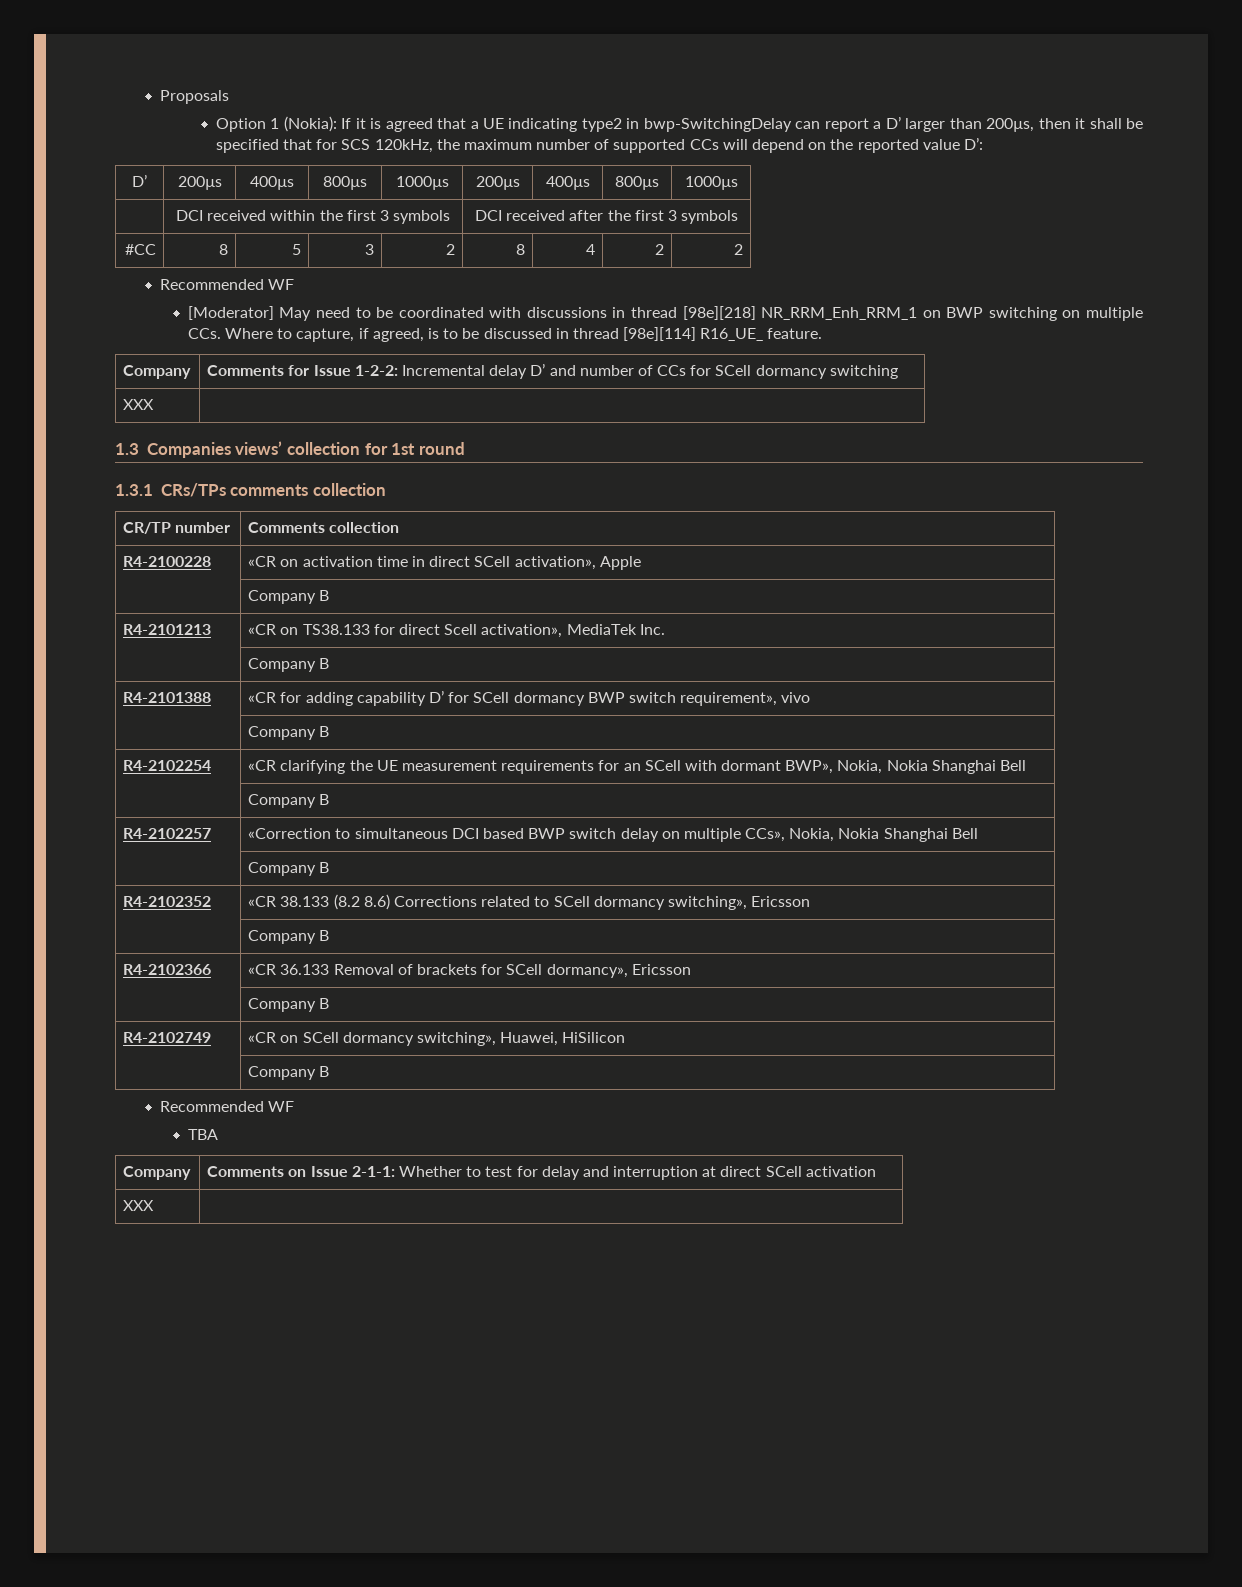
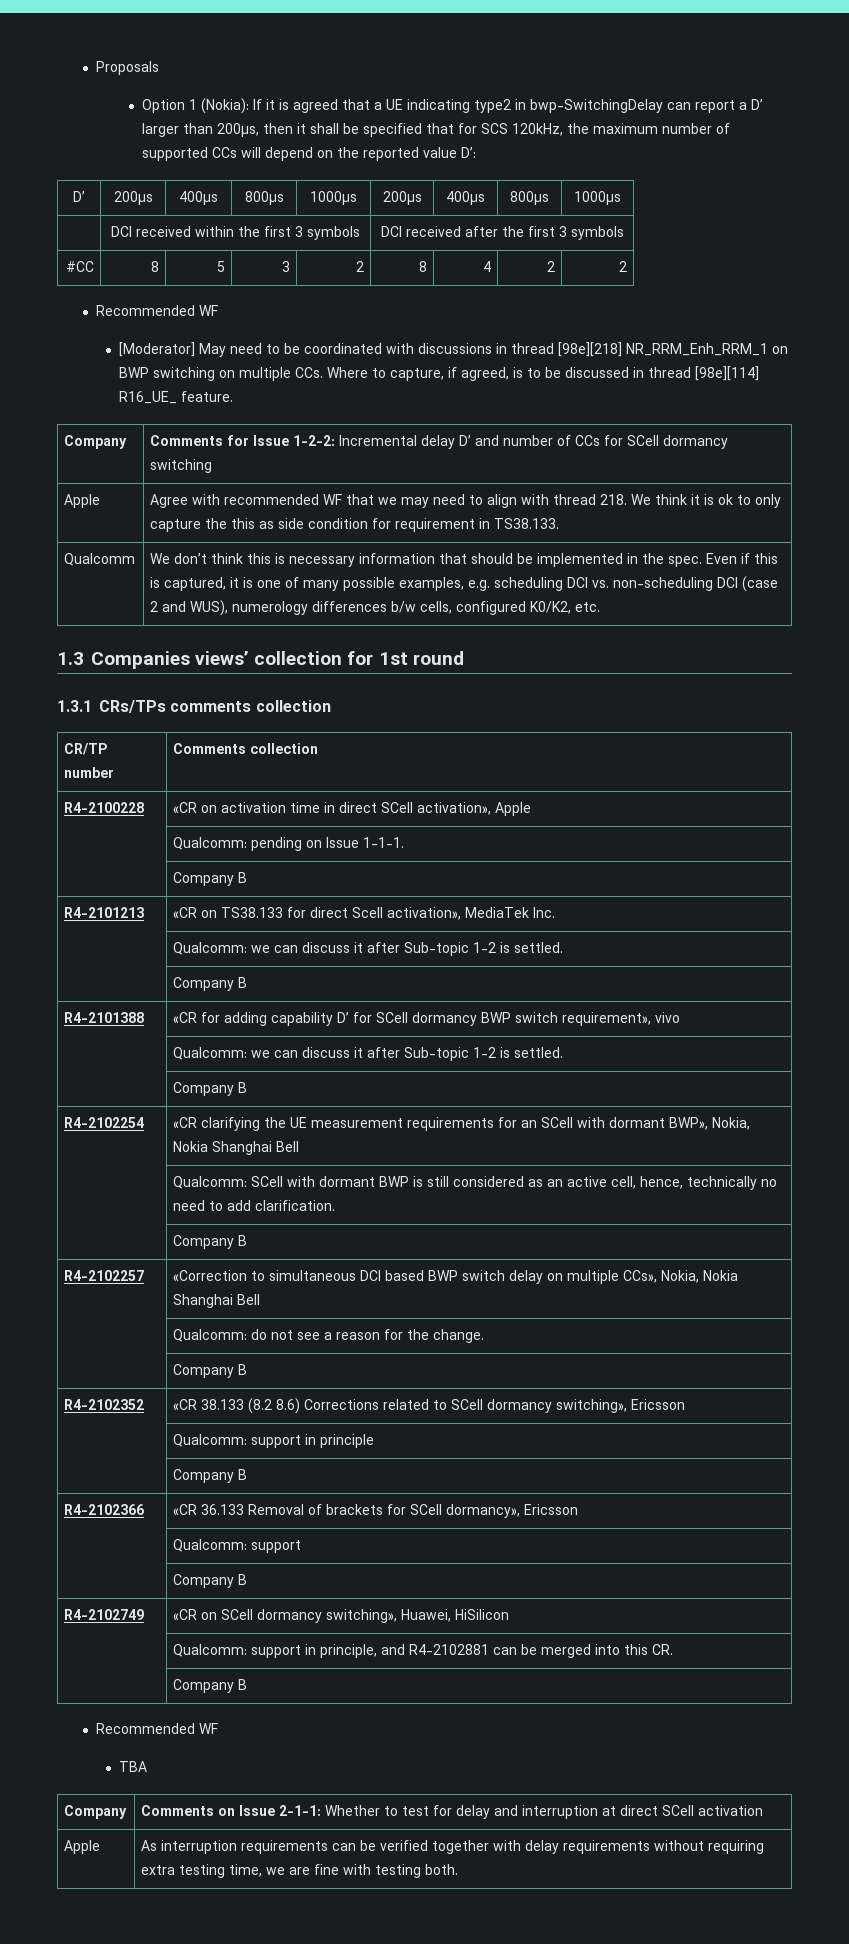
  Company | Comments for Issue 1-2-2: Incremental delay D’ and number of CCs for SCell dormancy switching
- XXX |
+ Apple | Agree with recommended WF that we may need to align with thread 218. We think it is ok to only capture the this as side condition for requirement in TS38.133.
+ Qualcomm | We don’t think this is necessary information that should be implemented in the spec. Even if this is captured, it is one of many possible examples, e.g. scheduling DCI vs. non-scheduling DCI (case 2 and WUS), numerology differences b/w cells, configured K0/K2, etc.
+ | Qualcomm: pending on Issue 1-1-1.
  R4-2101213 | «CR on TS38.133 for direct Scell activation», MediaTek Inc.
+ | Qualcomm: we can discuss it after Sub-topic 1-2 is settled.
  R4-2101388 | «CR for adding capability D’ for SCell dormancy BWP switch requirement», vivo
+ | Qualcomm: we can discuss it after Sub-topic 1-2 is settled.
+ | Qualcomm: SCell with dormant BWP is still considered as an active cell, hence, technically no need to add clarification.
+ | Qualcomm: do not see a reason for the change.
+ | Qualcomm: support in principle
  R4-2102366 | «CR 36.133 Removal of brackets for SCell dormancy», Ericsson
+ | Qualcomm: support
+ | Qualcomm: support in principle, and R4-2102881 can be merged into this CR.
  Company | Comments on Issue 2-1-1: Whether to test for delay and interruption at direct SCell activation
- XXX |
+ Apple | As interruption requirements can be verified together with delay requirements without requiring extra testing time, we are fine with testing both.

